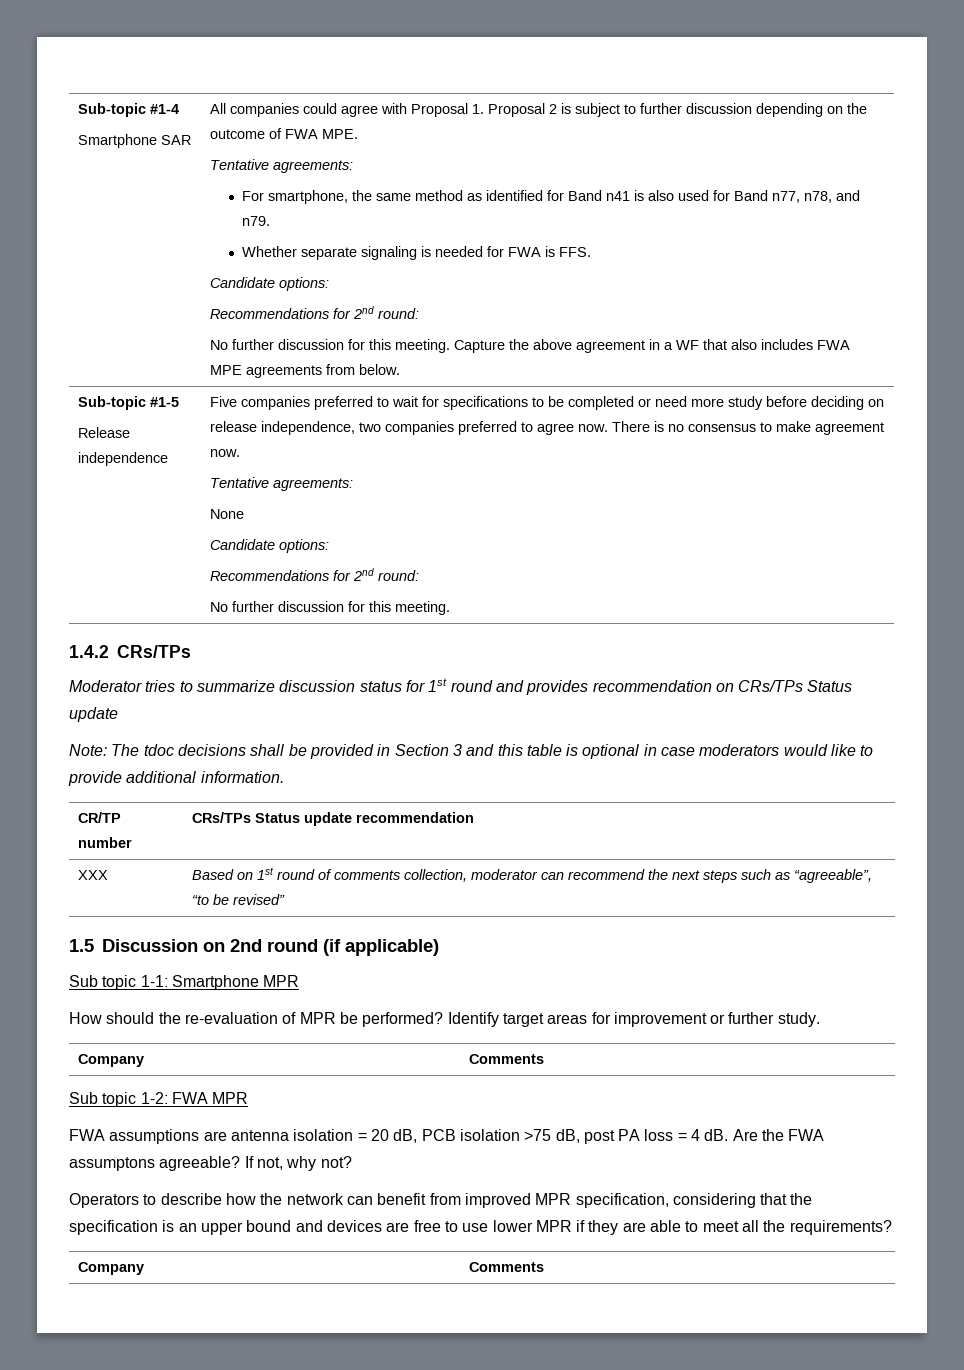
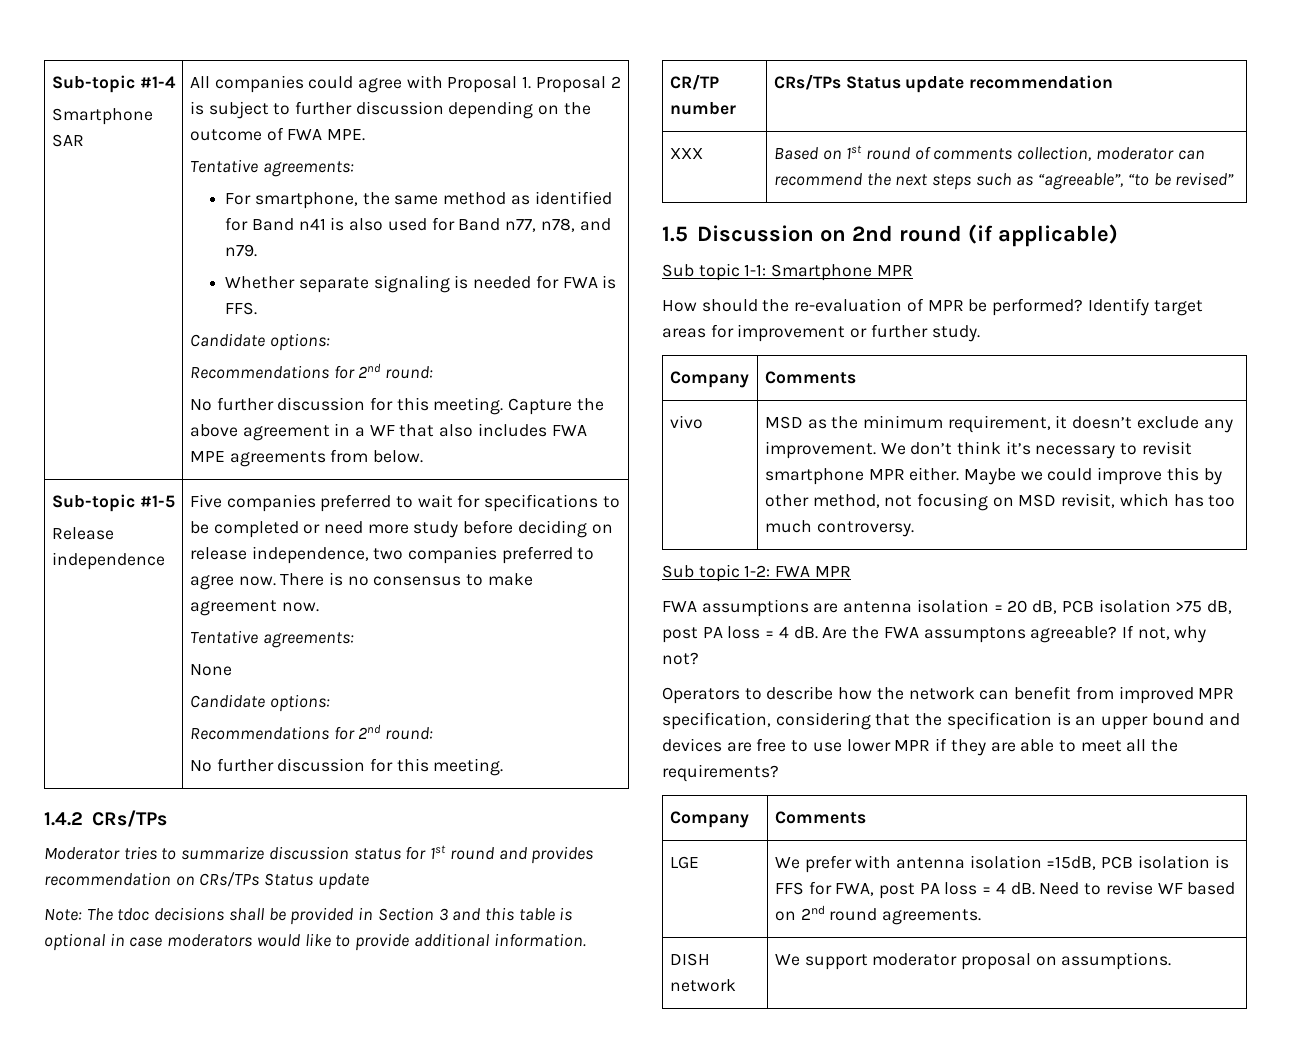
+ vivo | MSD as the minimum requirement, it doesn’t exclude any improvement. We don’t think it’s necessary to revisit smartphone MPR either. Maybe we could improve this by other method, not focusing on MSD revisit, which has too much controversy.
+ LGE | We prefer with antenna isolation =15dB, PCB isolation is FFS for FWA, post PA loss = 4 dB. Need to revise WF based on 2nd round agreements.
+ DISH network | We support moderator proposal on assumptions.

